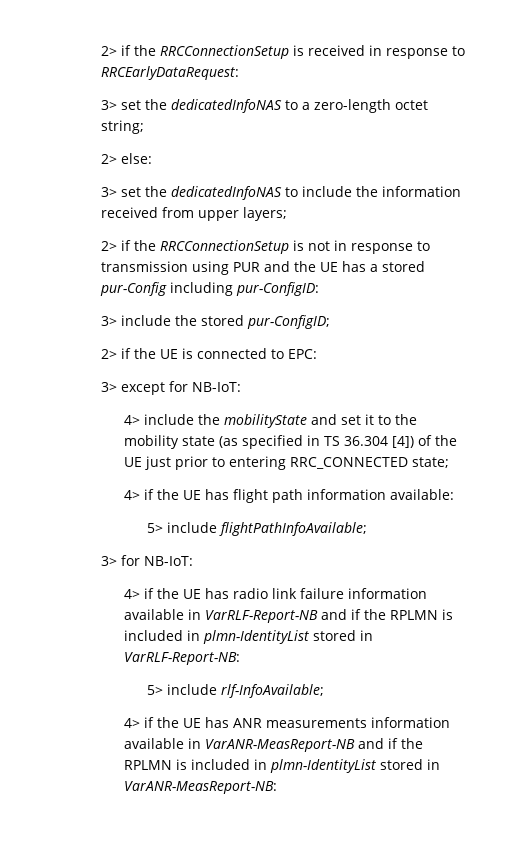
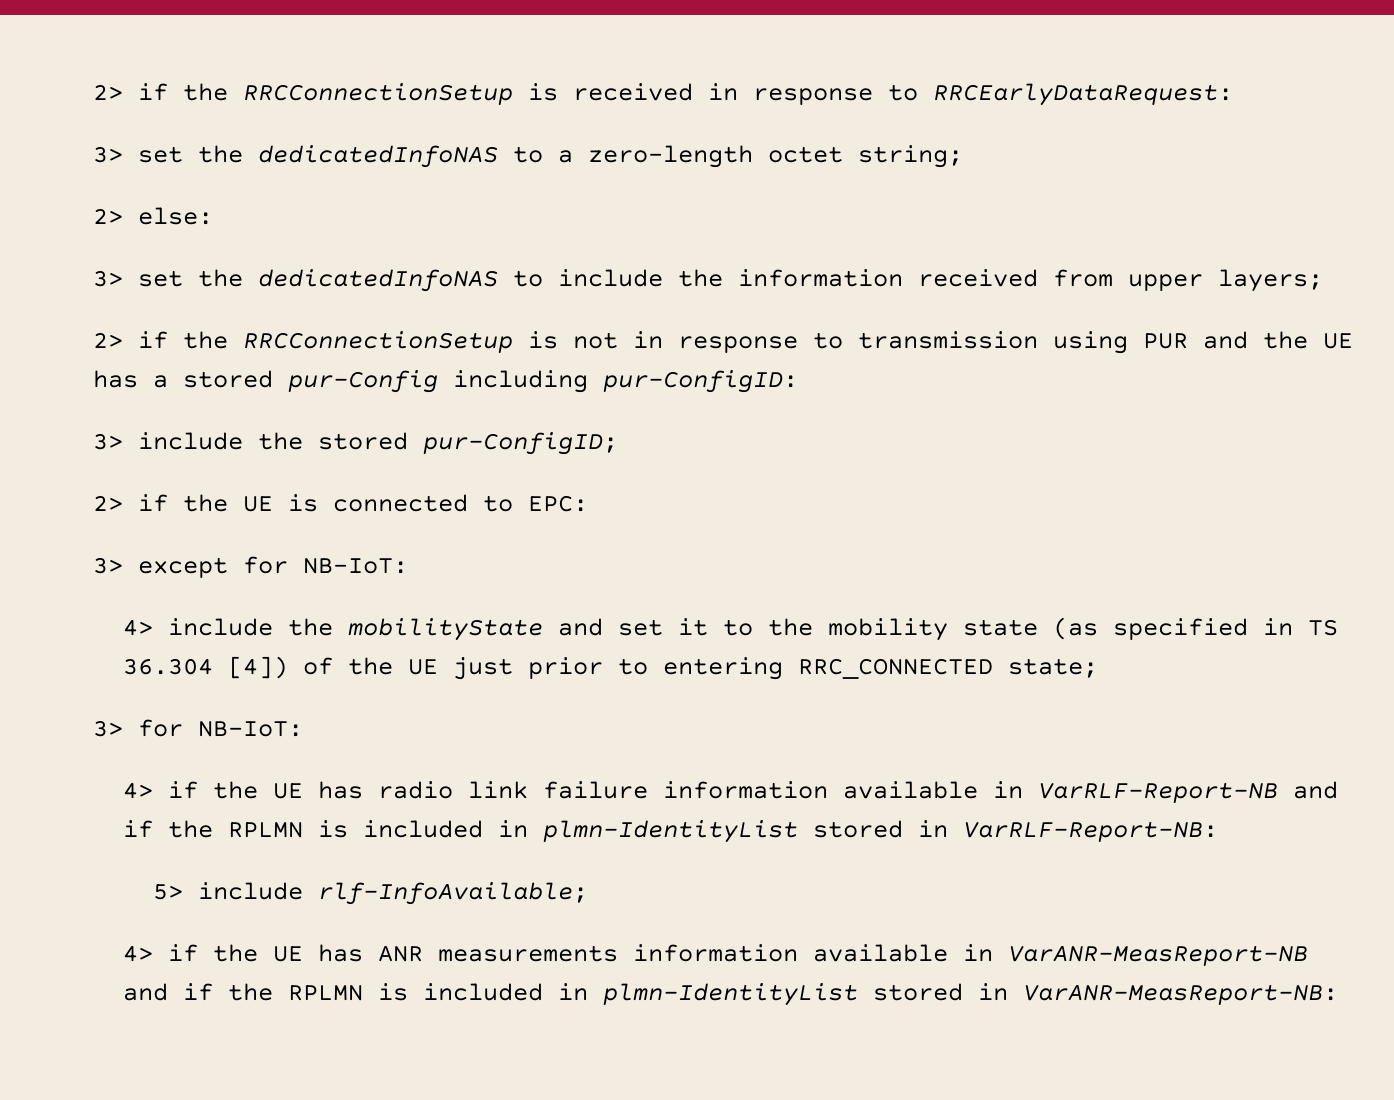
- 4> if the UE has flight path information available:
- 5> include flightPathInfoAvailable;

